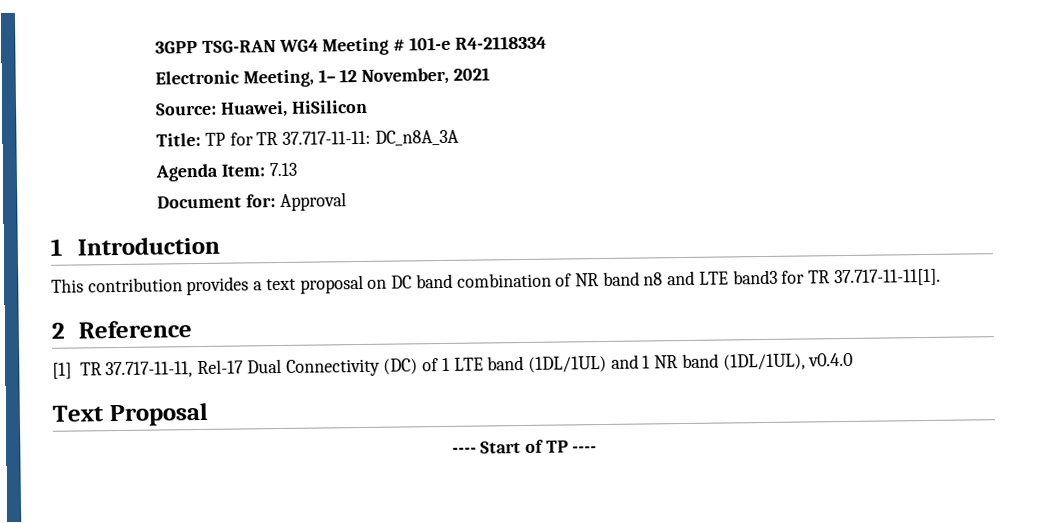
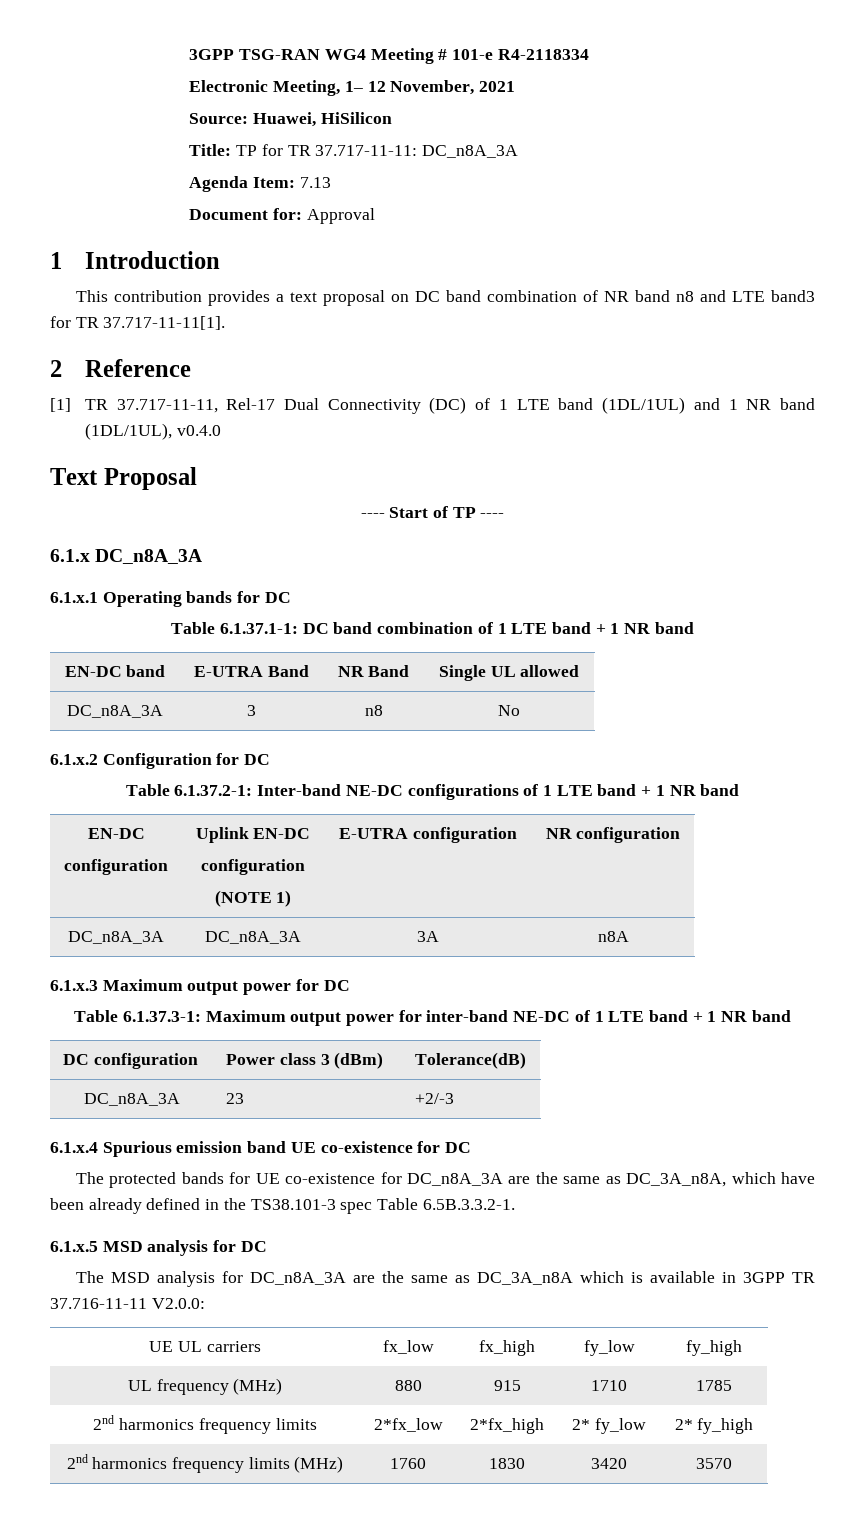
+ 6.1.x DC_n8A_3A
+ 6.1.x.1 Operating bands for DC
+ Table 6.1.37.1-1: DC band combination of 1 LTE band + 1 NR band
+ EN-DC band | E-UTRA Band | NR Band | Single UL allowed
+ DC_n8A_3A | 3 | n8 | No
+ 6.1.x.2 Configuration for DC
+ Table 6.1.37.2-1: Inter-band NE-DC configurations of 1 LTE band + 1 NR band
+ EN-DC
+ configuration | Uplink EN-DC
+ configuration
+ (NOTE 1) | E-UTRA configuration | NR configuration
+ DC_n8A_3A | DC_n8A_3A | 3A | n8A
+ 6.1.x.3 Maximum output power for DC
+ Table 6.1.37.3-1: Maximum output power for inter-band NE-DC of 1 LTE band + 1 NR band
+ DC configuration | Power class 3 (dBm) | Tolerance(dB)
+ DC_n8A_3A | 23 | +2/-3
+ 6.1.x.4 Spurious emission band UE co-existence for DC
+ The protected bands for UE co-existence for DC_n8A_3A are the same as DC_3A_n8A, which have been already defined in the TS38.101-3 spec Table 6.5B.3.3.2-1.
+ 6.1.x.5 MSD analysis for DC
+ The MSD analysis for DC_n8A_3A are the same as DC_3A_n8A which is available in 3GPP TR 37.716-11-11 V2.0.0:
+ UE UL carriers | fx_low | fx_high | fy_low | fy_high
+ UL frequency (MHz) | 880 | 915 | 1710 | 1785
+ 2nd harmonics frequency limits | 2*fx_low | 2*fx_high | 2* fy_low | 2* fy_high
+ 2nd harmonics frequency limits (MHz) | 1760 | 1830 | 3420 | 3570

